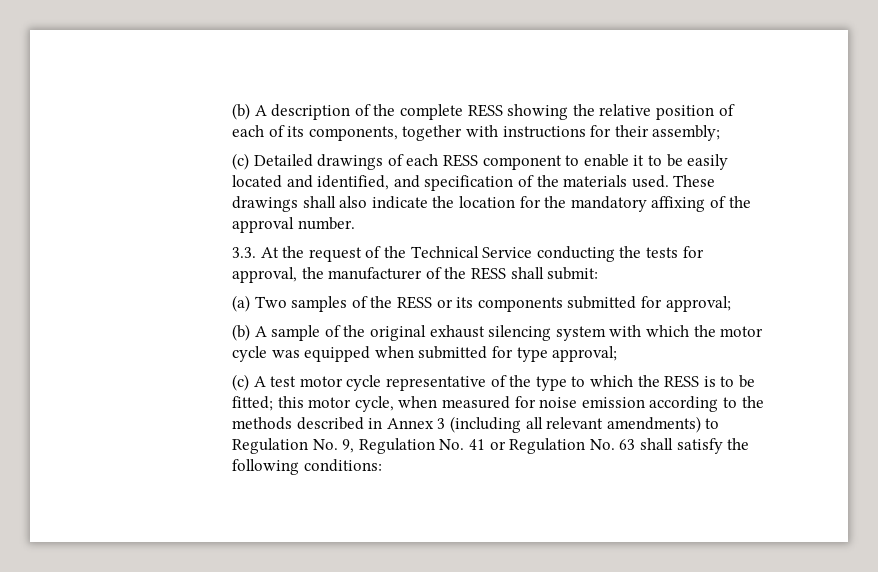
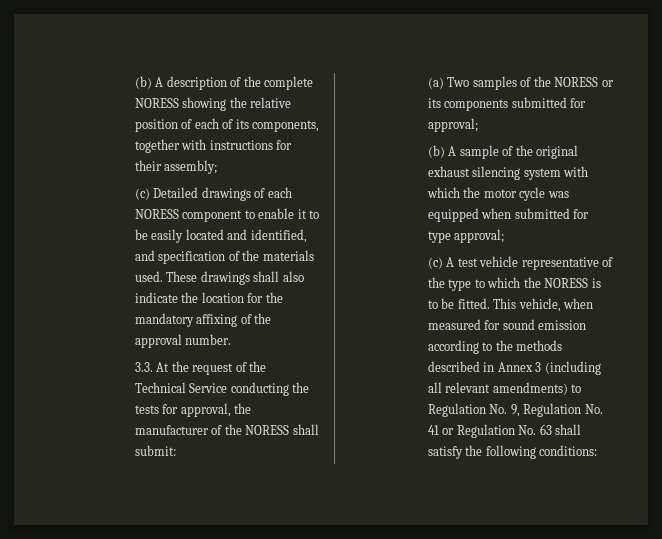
- (b) A description of the complete RESS showing the relative position of each of its components, together with instructions for their assembly;
+ (b) A description of the complete NORESS showing the relative position of each of its components, together with instructions for their assembly;
- (c) Detailed drawings of each RESS component to enable it to be easily located and identified, and specification of the materials used.
+ (c) Detailed drawings of each NORESS component to enable it to be easily located and identified, and specification of the materials used.
- 3.3. At the request of the Technical Service conducting the tests for approval, the manufacturer of the RESS shall submit:
+ 3.3. At the request of the Technical Service conducting the tests for approval, the manufacturer of the NORESS shall submit:
- (a) Two samples of the RESS or its components submitted for approval;
+ (a) Two samples of the NORESS or its components submitted for approval;
- (c) A test motor cycle representative of the type to which the RESS is to be fitted; this motor cycle, when measured for noise emission according to the methods described in Annex 3 (including all relevant amendments) to Regulation No. 9, Regulation No. 41 or Regulation No. 63 shall satisfy the following conditions:
+ (c) A test vehicle representative of the type to which the NORESS is to be fitted. This vehicle, when measured for sound emission according to the methods described in Annex 3 (including all relevant amendments) to Regulation No. 9, Regulation No. 41 or Regulation No. 63 shall satisfy the following conditions:

